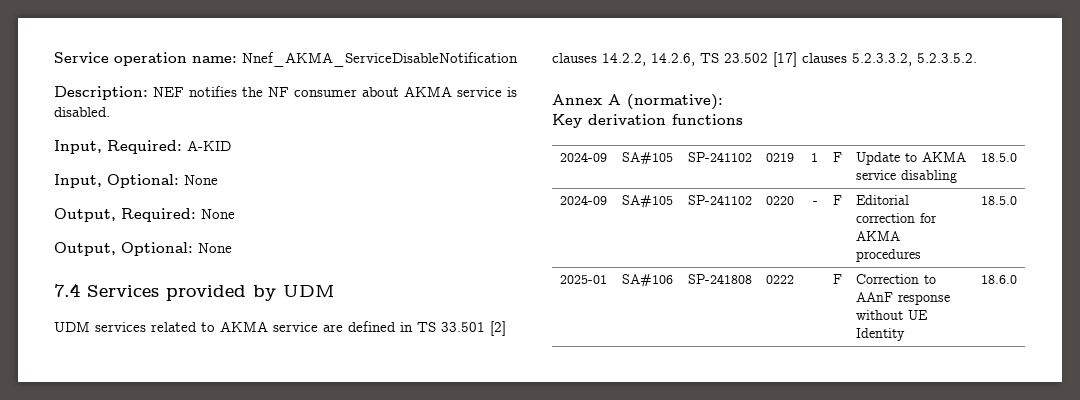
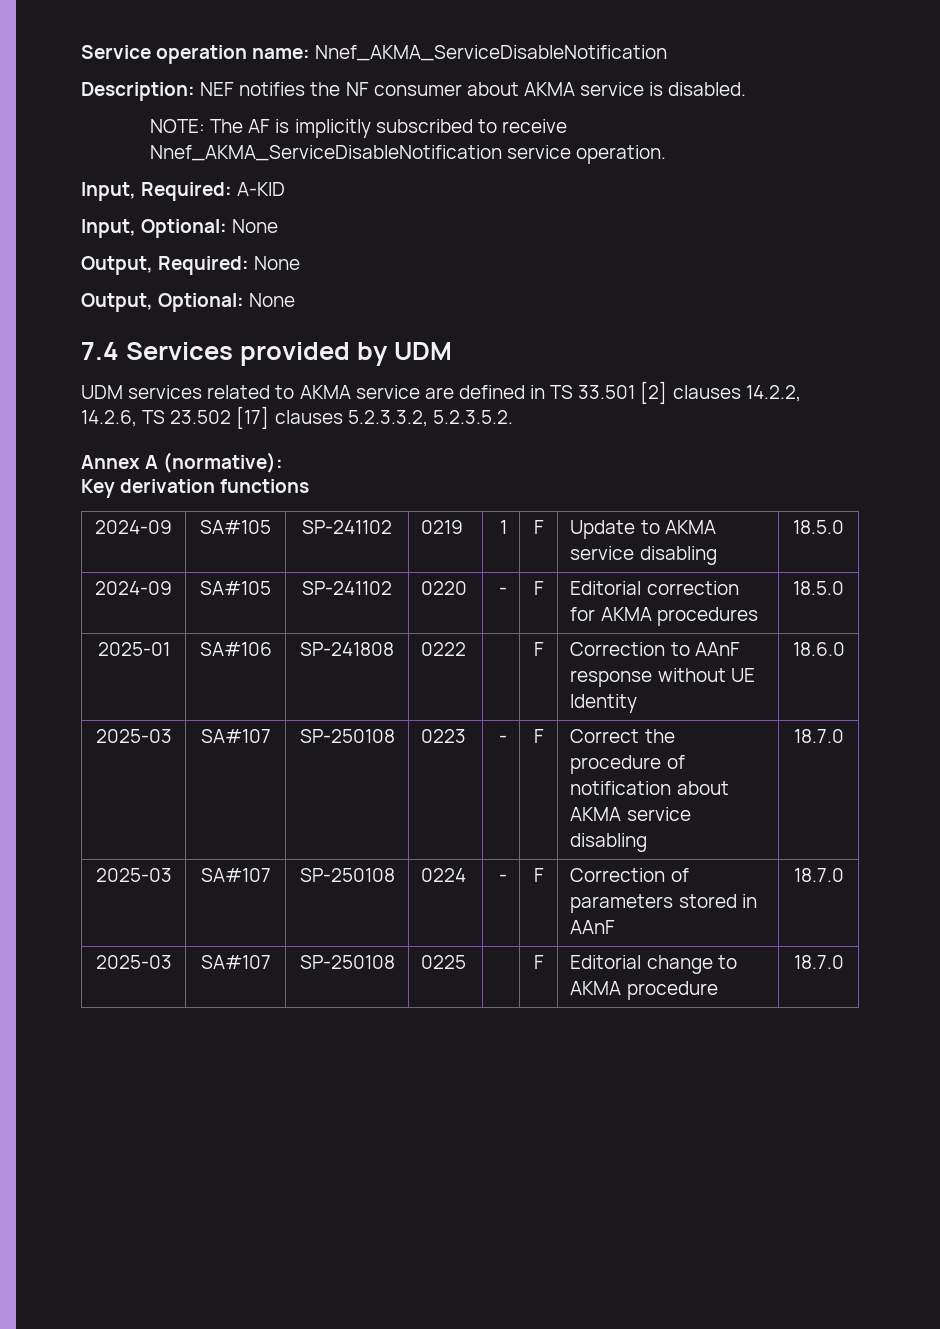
+ NOTE: The AF is implicitly subscribed to receive Nnef_AKMA_ServiceDisableNotification service operation.
+ 2025-03 | SA#107 | SP-250108 | 0223 | - | F | Correct the procedure of notification about AKMA service disabling | 18.7.0
+ 2025-03 | SA#107 | SP-250108 | 0224 | - | F | Correction of parameters stored in AAnF | 18.7.0
+ 2025-03 | SA#107 | SP-250108 | 0225 | | F | Editorial change to AKMA procedure | 18.7.0

